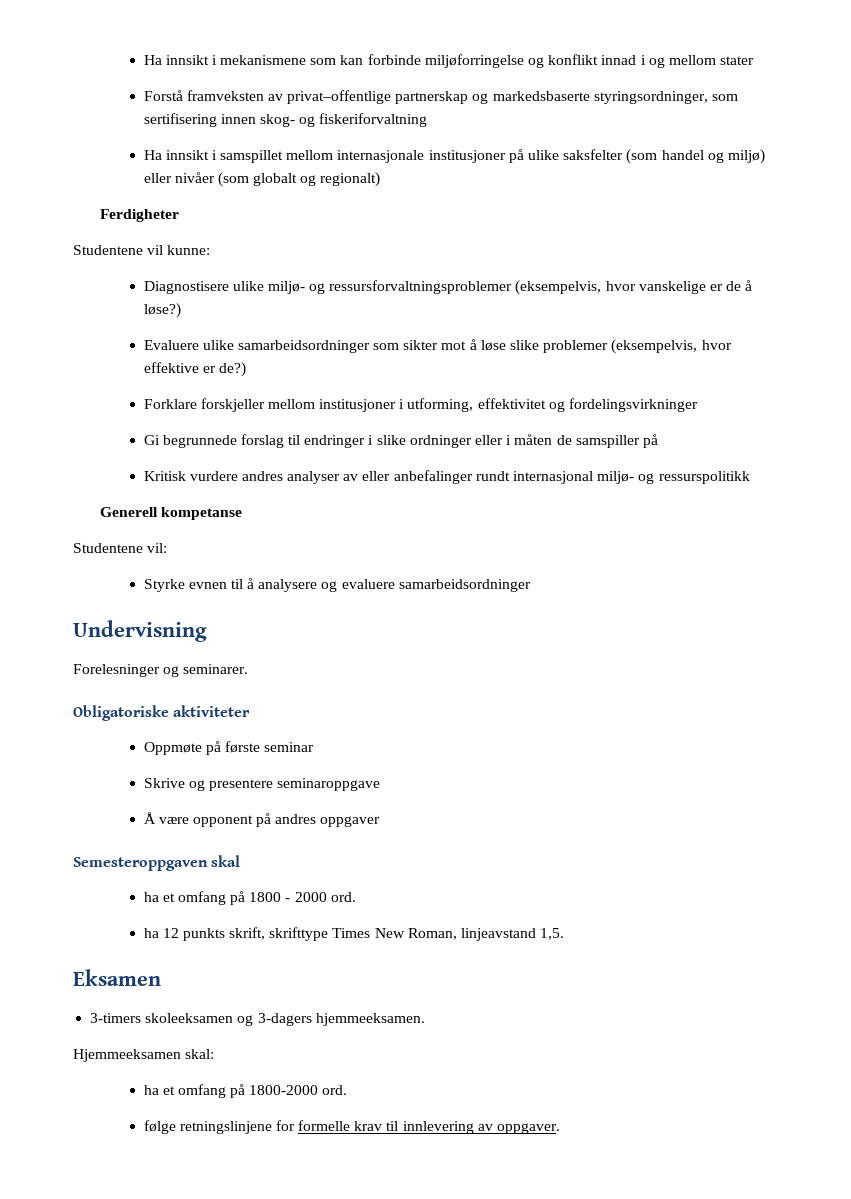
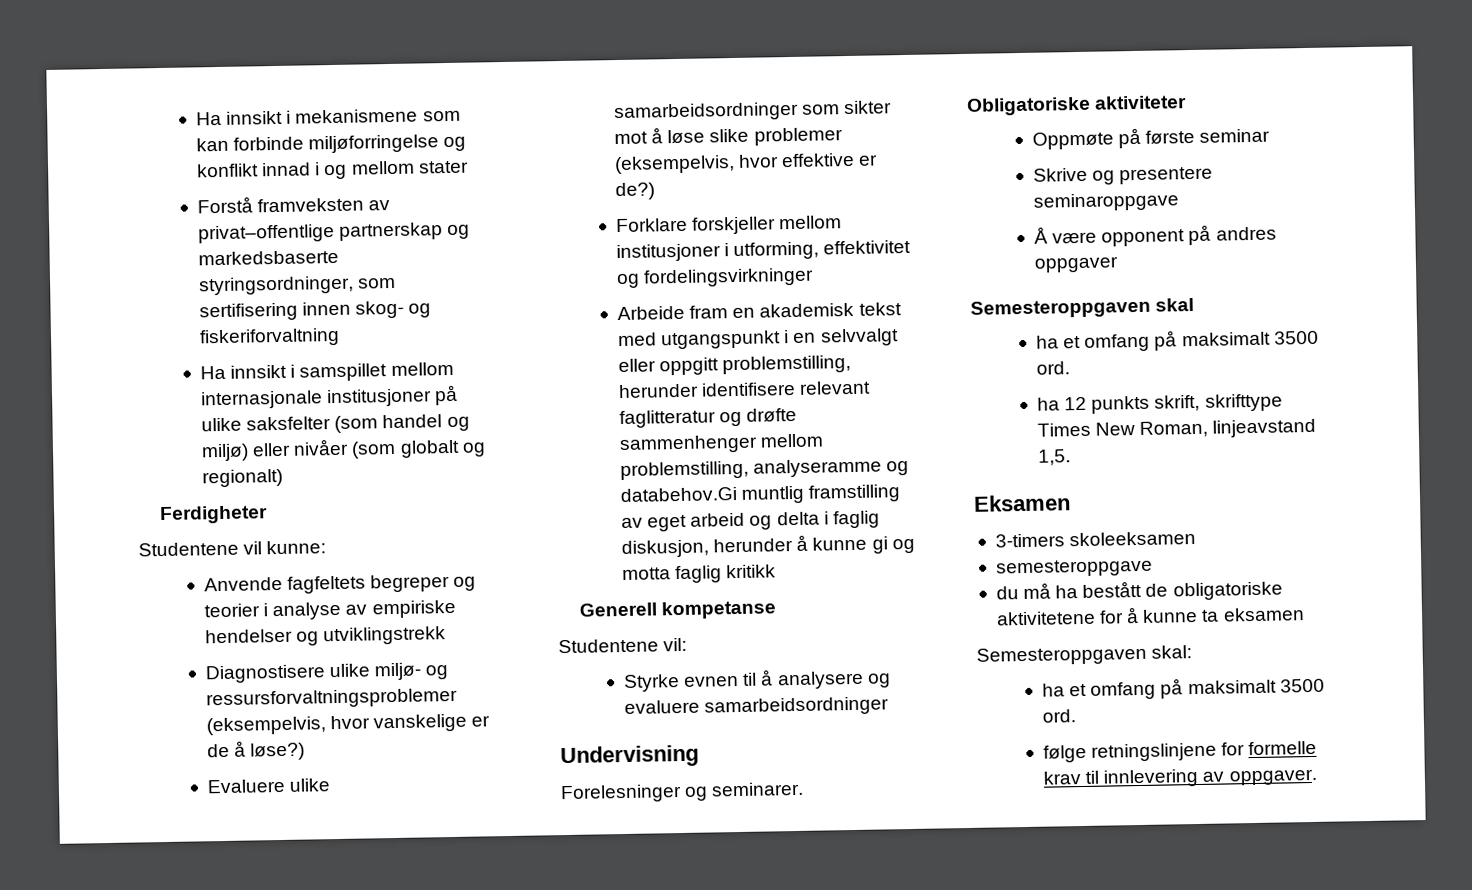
+ Anvende fagfeltets begreper og teorier i analyse av empiriske hendelser og utviklingstrekk
- Gi begrunnede forslag til endringer i slike ordninger eller i måten de samspiller på
- Kritisk vurdere andres analyser av eller anbefalinger rundt internasjonal miljø- og ressurspolitikk
+ Arbeide fram en akademisk tekst med utgangspunkt i en selvvalgt eller oppgitt problemstilling, herunder identifisere relevant faglitteratur og drøfte sammenhenger mellom problemstilling, analyseramme og databehov.Gi muntlig framstilling av eget arbeid og delta i faglig diskusjon, herunder å kunne gi og motta faglig kritikk
  Semesteroppgaven skal
- ha et omfang på 1800 - 2000 ord.
+ ha et omfang på maksimalt 3500 ord.
- 3-timers skoleeksamen og 3-dagers hjemmeeksamen.
- Hjemmeeksamen skal:
- ha et omfang på 1800-2000 ord.
+ 3-timers skoleeksamen
+ semesteroppgave
+ du må ha bestått de obligatoriske aktivitetene for å kunne ta eksamen
+ Semesteroppgaven skal:
+ ha et omfang på maksimalt 3500 ord.

